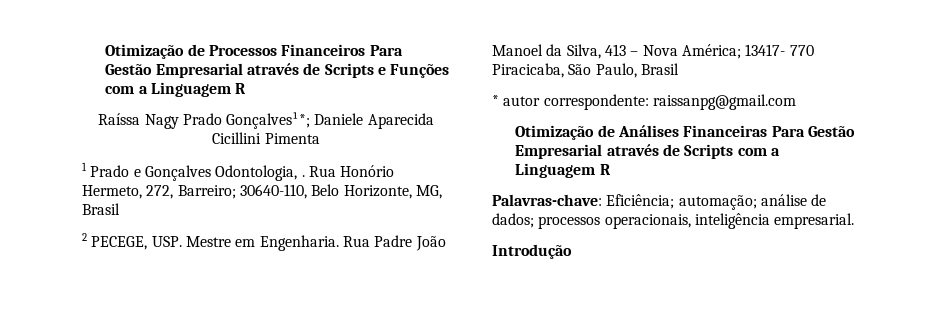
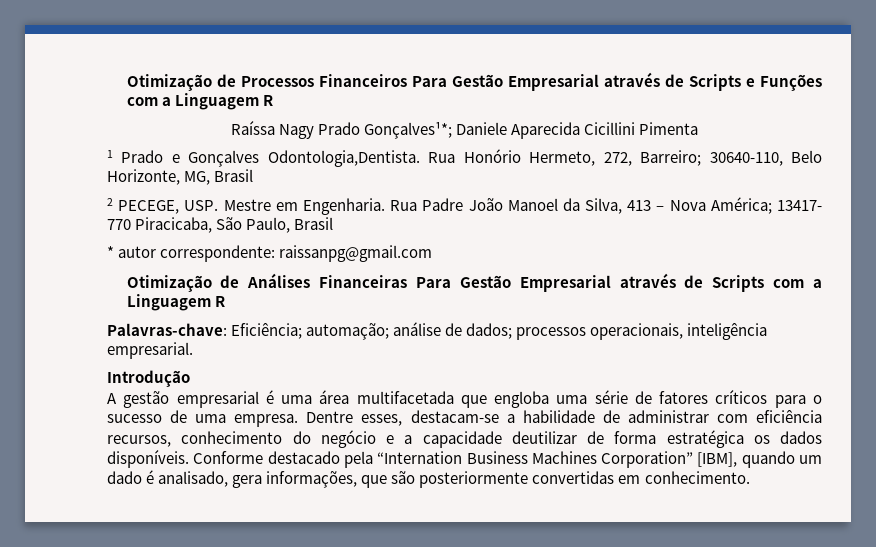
- 1 Prado e Gonçalves Odontologia, .
+ 1 Prado e Gonçalves Odontologia,Dentista.
+ A gestão empresarial é uma área multifacetada que engloba uma série de fatores críticos para o sucesso de uma empresa. Dentre esses, destacam-se a habilidade de administrar com eficiência recursos, conhecimento do negócio e a capacidade deutilizar de forma estratégica os dados disponíveis. Conforme destacado pela “Internation Business Machines Corporation” [IBM], quando um dado é analisado, gera informações, que são posteriormente convertidas em conhecimento.

